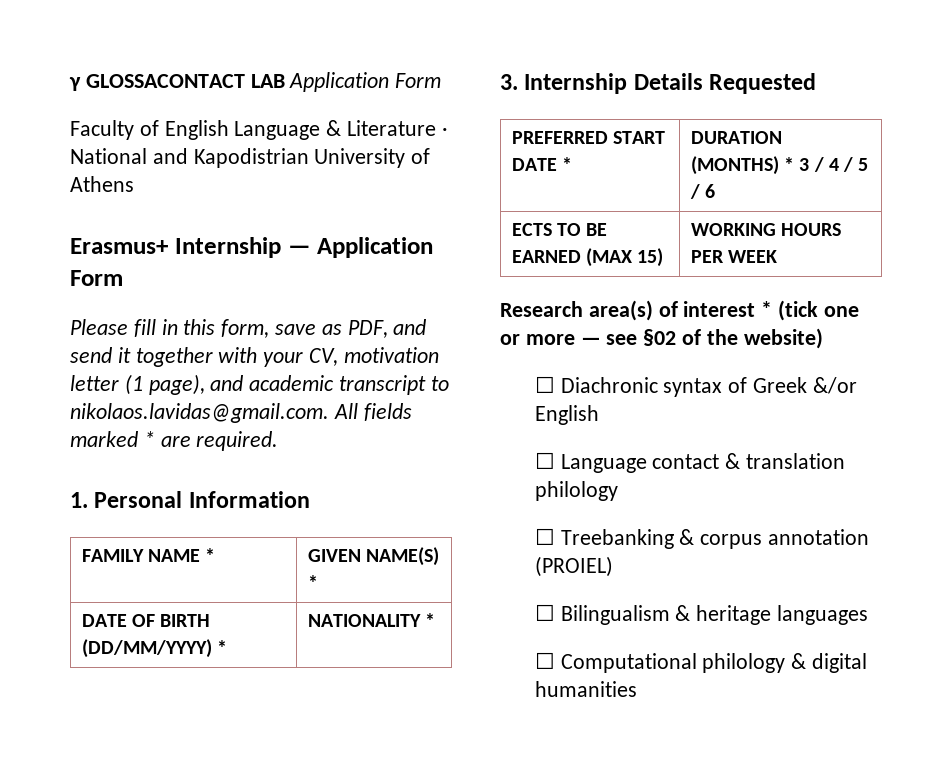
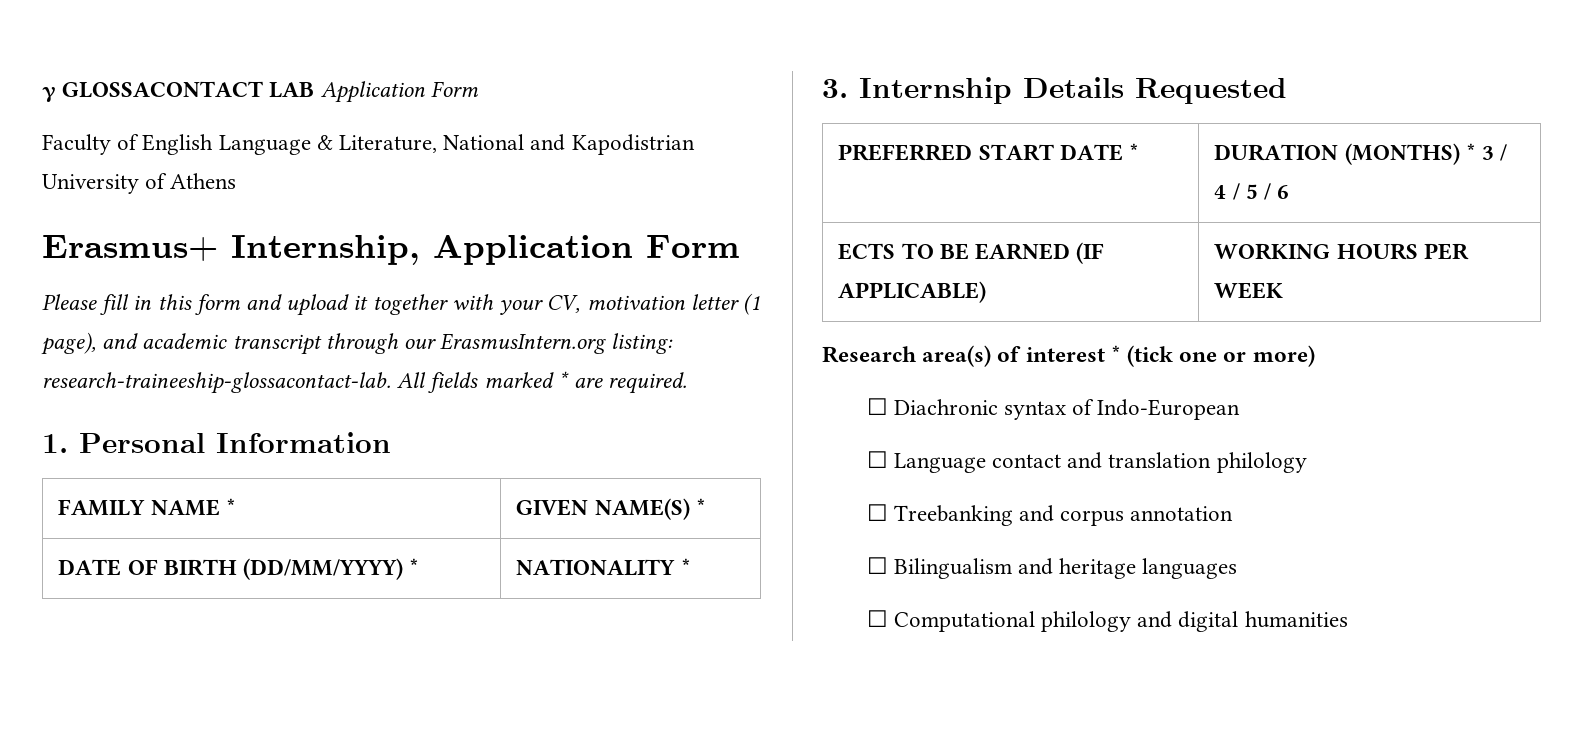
- Faculty of English Language & Literature · National and Kapodistrian University of Athens
+ Faculty of English Language & Literature, National and Kapodistrian University of Athens
- Erasmus+ Internship — Application Form
+ Erasmus+ Internship, Application Form
- Please fill in this form, save as PDF, and send it together with your CV, motivation letter (1 page), and academic transcript to nikolaos.lavidas@gmail.com. All fields marked * are required.
+ Please fill in this form and upload it together with your CV, motivation letter (1 page), and academic transcript through our ErasmusIntern.org listing: research-traineeship-glossacontact-lab. All fields marked * are required.
- ECTS TO BE EARNED (MAX 15) | WORKING HOURS PER WEEK
+ ECTS TO BE EARNED (IF APPLICABLE) | WORKING HOURS PER WEEK
- Research area(s) of interest * (tick one or more — see §02 of the website)
+ Research area(s) of interest * (tick one or more)
- ☐ Diachronic syntax of Greek &/or English
+ ☐ Diachronic syntax of Indo-European
- ☐ Language contact & translation philology
+ ☐ Language contact and translation philology
- ☐ Treebanking & corpus annotation (PROIEL)
+ ☐ Treebanking and corpus annotation
- ☐ Bilingualism & heritage languages
+ ☐ Bilingualism and heritage languages
- ☐ Computational philology & digital humanities
+ ☐ Computational philology and digital humanities

